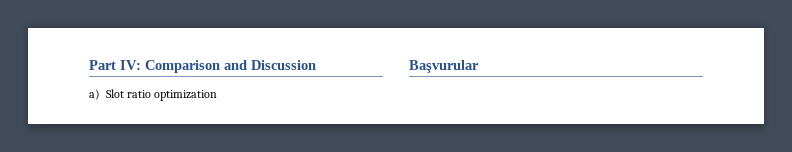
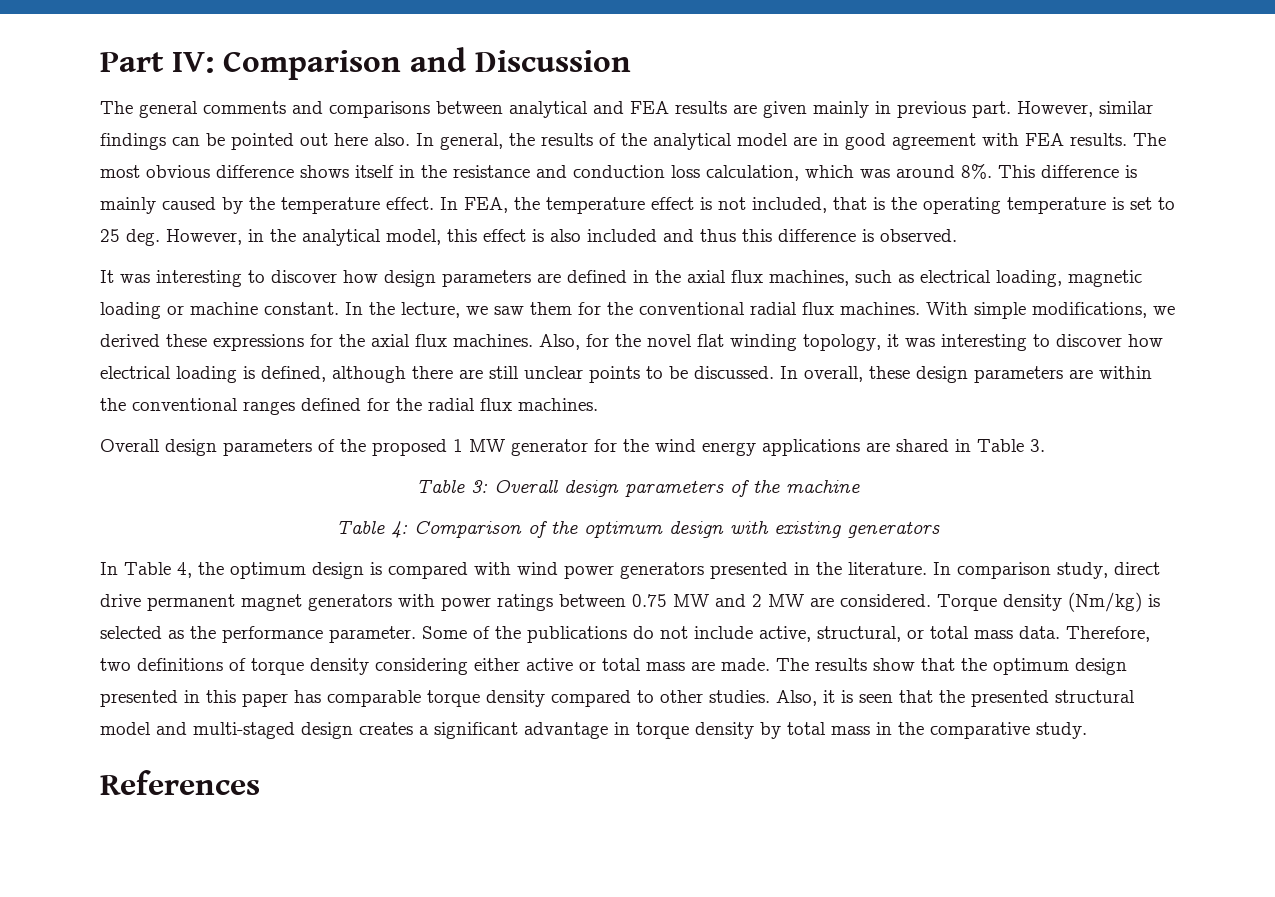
- a) Slot ratio optimization
- Başvurular
+ The general comments and comparisons between analytical and FEA results are given mainly in previous part. However, similar findings can be pointed out here also. In general, the results of the analytical model are in good agreement with FEA results. The most obvious difference shows itself in the resistance and conduction loss calculation, which was around 8%. This difference is mainly caused by the temperature effect. In FEA, the temperature effect is not included, that is the operating temperature is set to 25 deg. However, in the analytical model, this effect is also included and thus this difference is observed.
+ It was interesting to discover how design parameters are defined in the axial flux machines, such as electrical loading, magnetic loading or machine constant. In the lecture, we saw them for the conventional radial flux machines. With simple modifications, we derived these expressions for the axial flux machines. Also, for the novel flat winding topology, it was interesting to discover how electrical loading is defined, although there are still unclear points to be discussed. In overall, these design parameters are within the conventional ranges defined for the radial flux machines.
+ Overall design parameters of the proposed 1 MW generator for the wind energy applications are shared in Table 3.
+ Table 3: Overall design parameters of the machine
+ Table 4: Comparison of the optimum design with existing generators
+ In Table 4, the optimum design is compared with wind power generators presented in the literature. In comparison study, direct drive permanent magnet generators with power ratings between 0.75 MW and 2 MW are considered. Torque density (Nm/kg) is selected as the performance parameter. Some of the publications do not include active, structural, or total mass data. Therefore, two definitions of torque density considering either active or total mass are made. The results show that the optimum design presented in this paper has comparable torque density compared to other studies. Also, it is seen that the presented structural model and multi-staged design creates a significant advantage in torque density by total mass in the comparative study.
+ References

